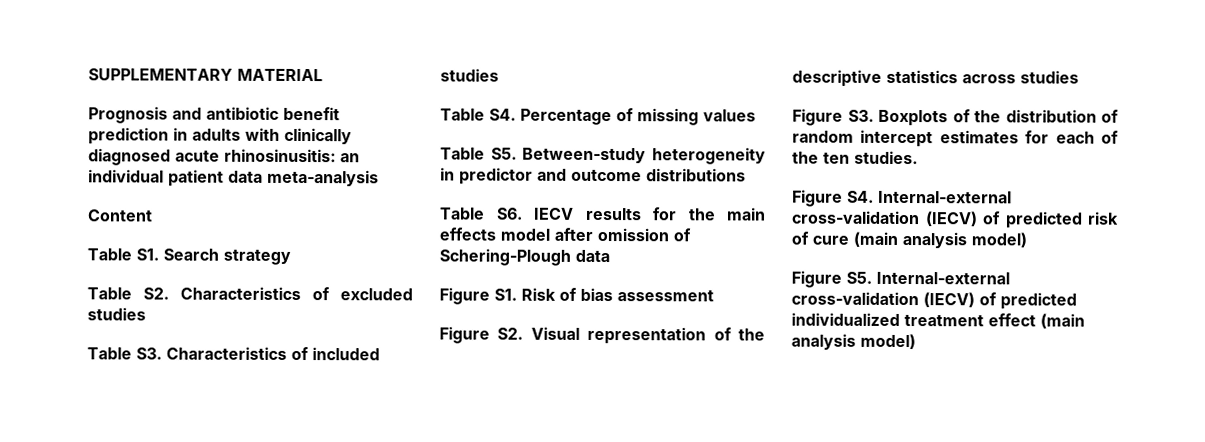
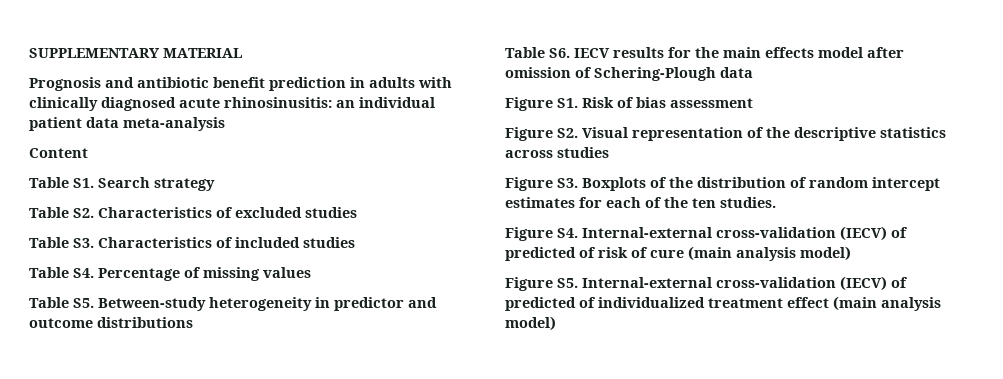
- Figure S4. Internal-external cross-validation (IECV) of predicted risk of cure (main analysis model)
+ Figure S4. Internal-external cross-validation (IECV) of predicted of risk of cure (main analysis model)
- Figure S5. Internal-external cross-validation (IECV) of predicted individualized treatment effect (main analysis model)
+ Figure S5. Internal-external cross-validation (IECV) of predicted of individualized treatment effect (main analysis model)

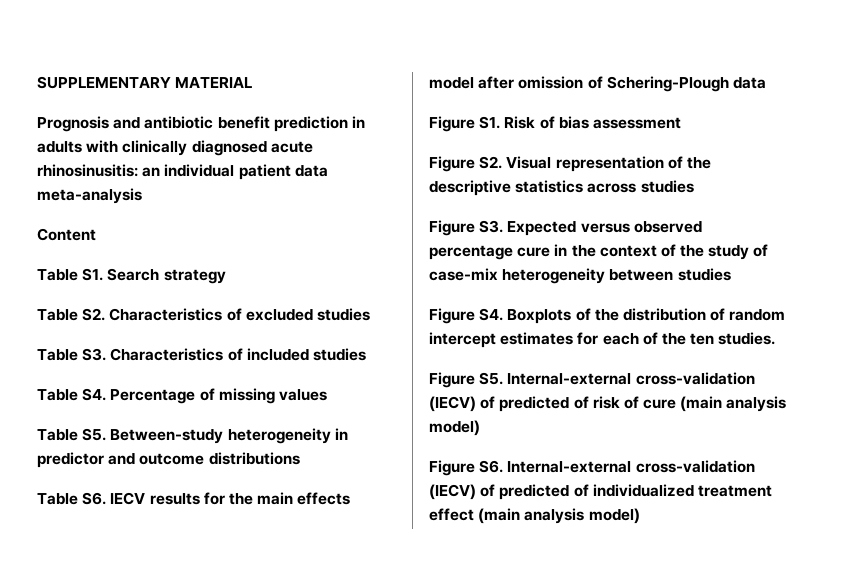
- Figure S3. Boxplots of the distribution of random intercept estimates for each of the ten studies.
+ Figure S3. Expected versus observed percentage cure in the context of the study of case-mix heterogeneity between studies
+ Figure S4. Boxplots of the distribution of random intercept estimates for each of the ten studies.
- Figure S4. Internal-external cross-validation (IECV) of predicted of risk of cure (main analysis model)
+ Figure S5. Internal-external cross-validation (IECV) of predicted of risk of cure (main analysis model)
- Figure S5. Internal-external cross-validation (IECV) of predicted of individualized treatment effect (main analysis model)
+ Figure S6. Internal-external cross-validation (IECV) of predicted of individualized treatment effect (main analysis model)

